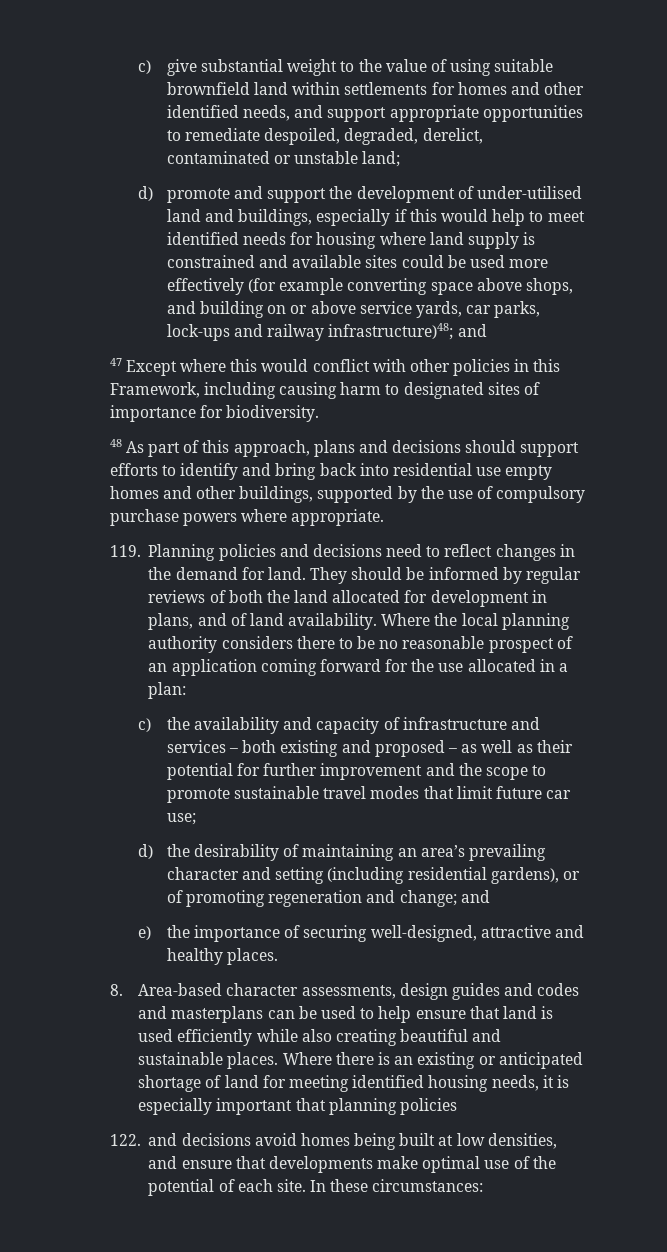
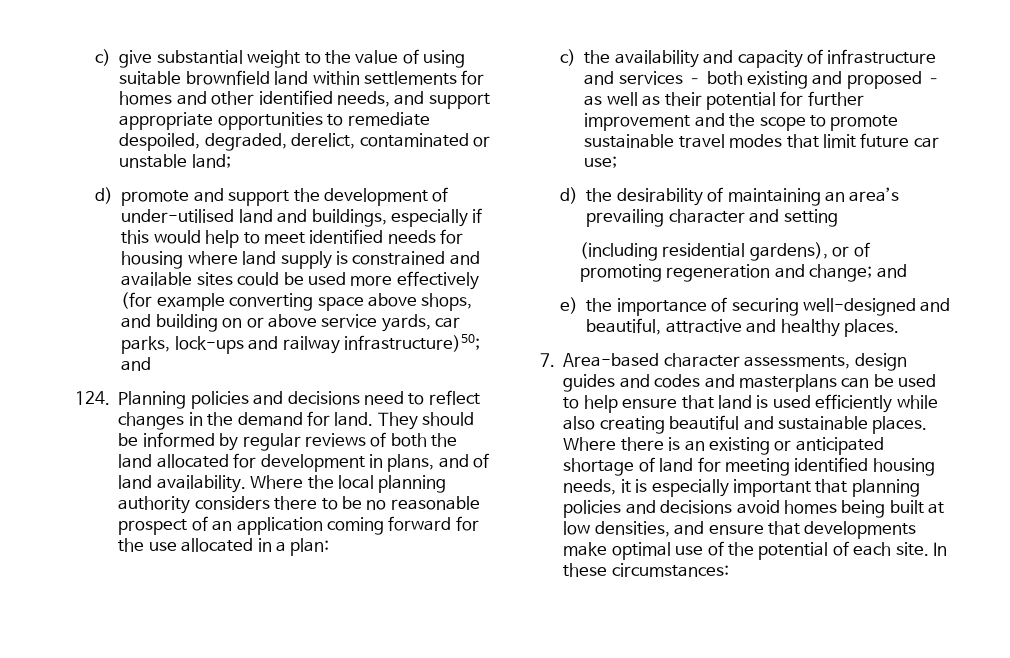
- d) promote and support the development of under-utilised land and buildings, especially if this would help to meet identified needs for housing where land supply is constrained and available sites could be used more effectively (for example converting space above shops, and building on or above service yards, car parks, lock-ups and railway infrastructure)48; and
- 47 Except where this would conflict with other policies in this Framework, including causing harm to designated sites of importance for biodiversity.
- 48 As part of this approach, plans and decisions should support efforts to identify and bring back into residential use empty homes and other buildings, supported by the use of compulsory purchase powers where appropriate.
- 119. Planning policies and decisions need to reflect changes in the demand for land.
+ d) promote and support the development of under-utilised land and buildings, especially if this would help to meet identified needs for housing where land supply is constrained and available sites could be used more effectively (for example converting space above shops, and building on or above service yards, car parks, lock-ups and railway infrastructure)50; and
+ 124. Planning policies and decisions need to reflect changes in the demand for land.
- d) the desirability of maintaining an area’s prevailing character and setting (including residential gardens), or of promoting regeneration and change; and
+ d) the desirability of maintaining an area’s prevailing character and setting
+ (including residential gardens), or of promoting regeneration and change; and
- e) the importance of securing well-designed, attractive and healthy places.
+ e) the importance of securing well-designed and beautiful, attractive and healthy places.
- 8. Area-based character assessments, design guides and codes and masterplans can be used to help ensure that land is used efficiently while also creating beautiful and sustainable places.
+ 7. Area-based character assessments, design guides and codes and masterplans can be used to help ensure that land is used efficiently while also creating beautiful and sustainable places.
- Where there is an existing or anticipated shortage of land for meeting identified housing needs, it is especially important that planning policies
- 122. and decisions avoid homes being built at low densities, and ensure that developments make optimal use of the potential of each site.
+ Where there is an existing or anticipated shortage of land for meeting identified housing needs, it is especially important that planning policies and decisions avoid homes being built at low densities, and ensure that developments make optimal use of the potential of each site.

